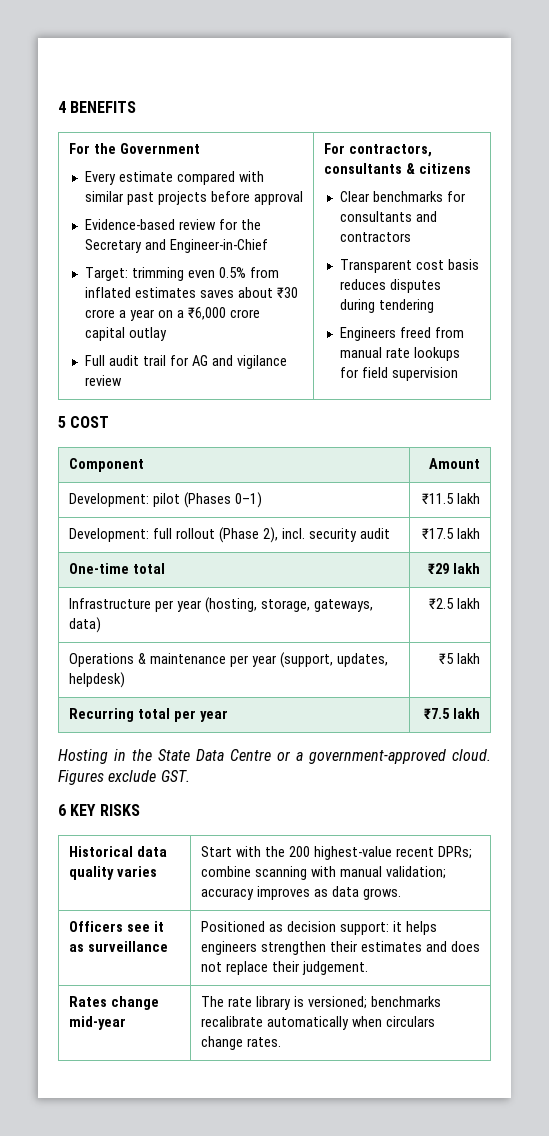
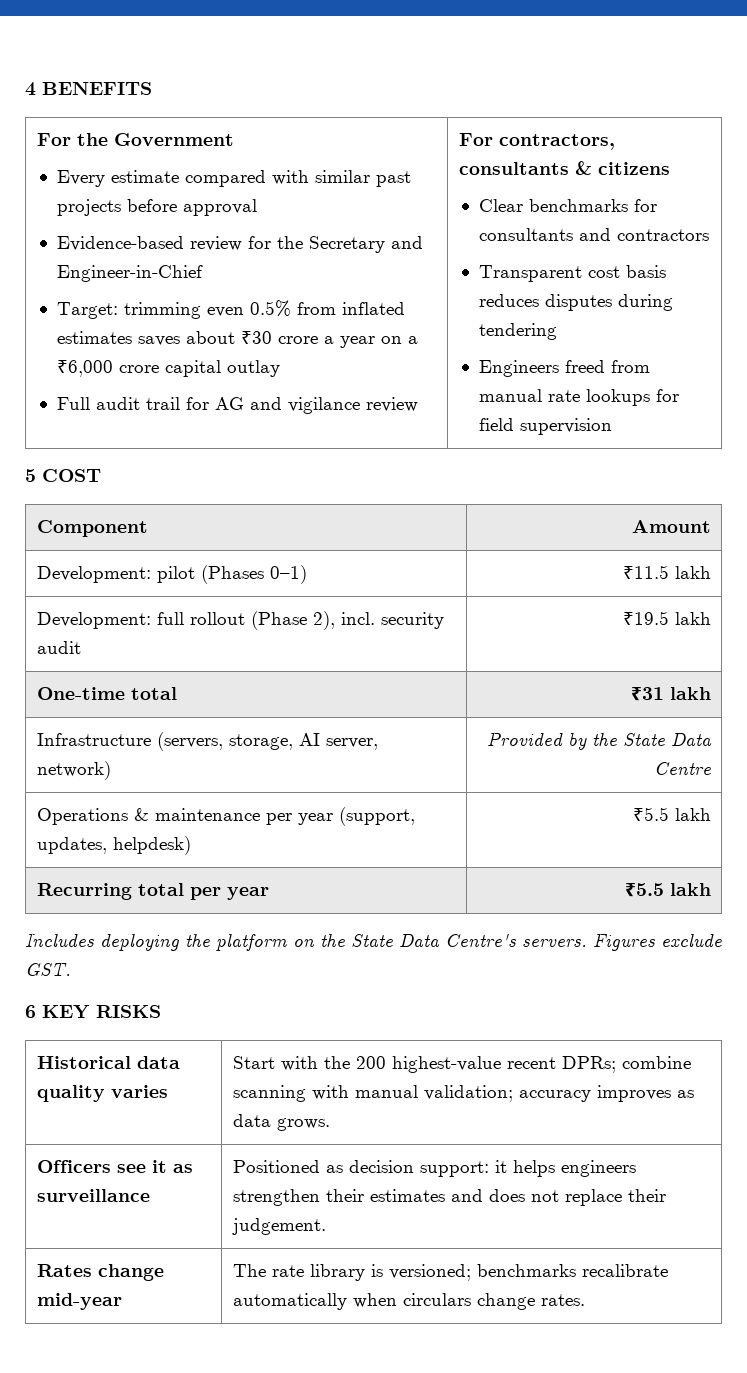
- Development: full rollout (Phase 2), incl. security audit | ₹17.5 lakh
+ Development: full rollout (Phase 2), incl. security audit | ₹19.5 lakh
- One-time total | ₹29 lakh
+ One-time total | ₹31 lakh
- Infrastructure per year (hosting, storage, gateways, data) | ₹2.5 lakh
+ Infrastructure (servers, storage, AI server, network) | Provided by the State Data Centre
- Operations & maintenance per year (support, updates, helpdesk) | ₹5 lakh
+ Operations & maintenance per year (support, updates, helpdesk) | ₹5.5 lakh
- Recurring total per year | ₹7.5 lakh
- Hosting in the State Data Centre or a government-approved cloud.
+ Recurring total per year | ₹5.5 lakh
+ Includes deploying the platform on the State Data Centre's servers.

